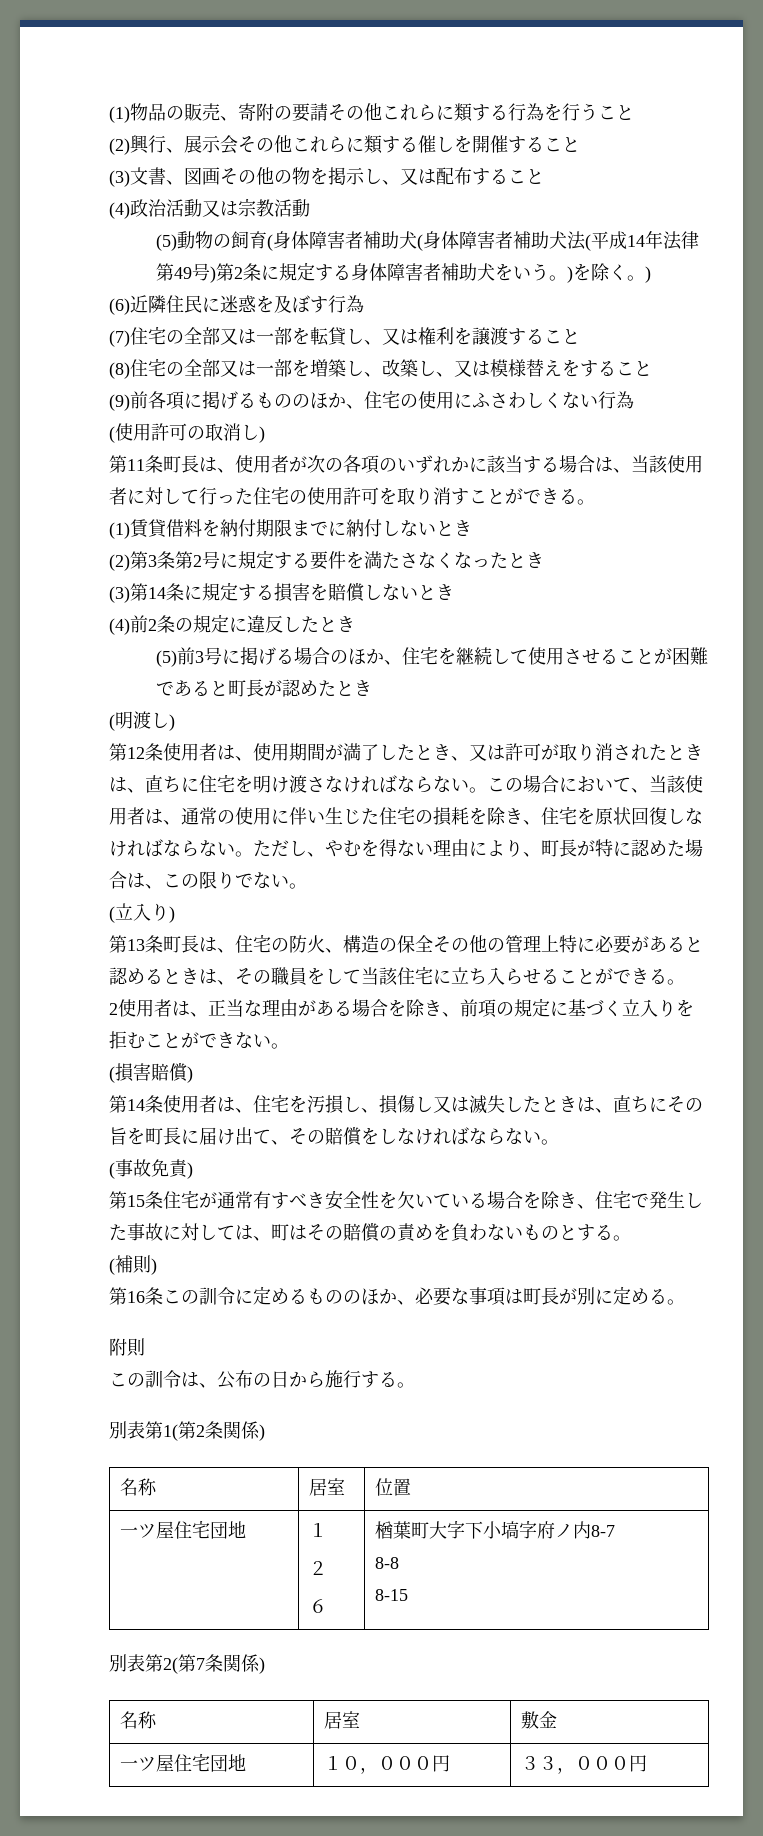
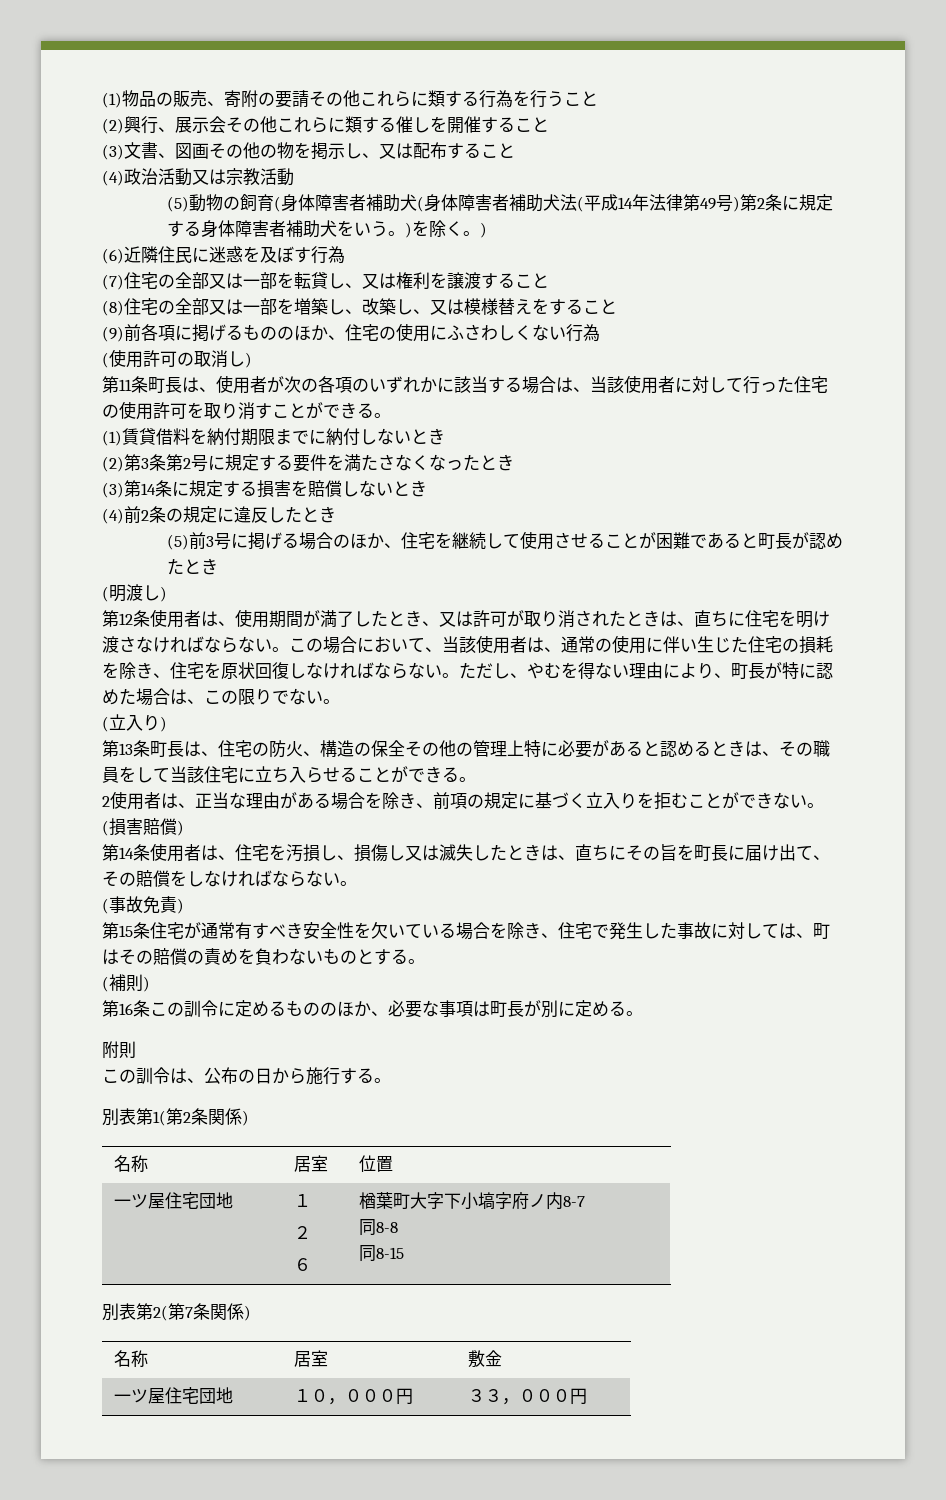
  名称 | 居室 | 位置
  一ツ屋住宅団地 | １
  ２
  ６ | 楢葉町大字下小塙字府ノ内8-7
- 8-8
- 8-15
+ 同8-8
+ 同8-15

